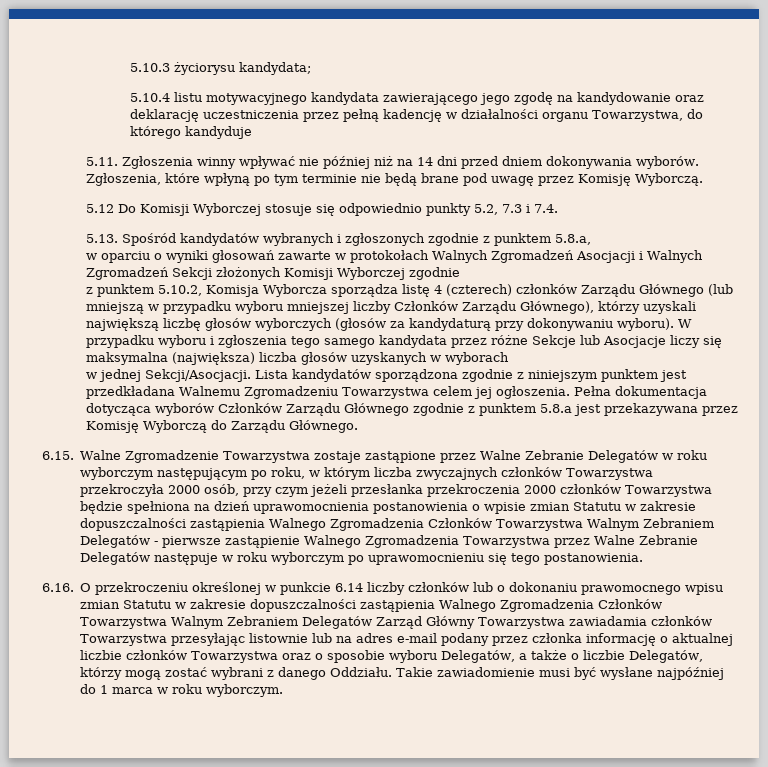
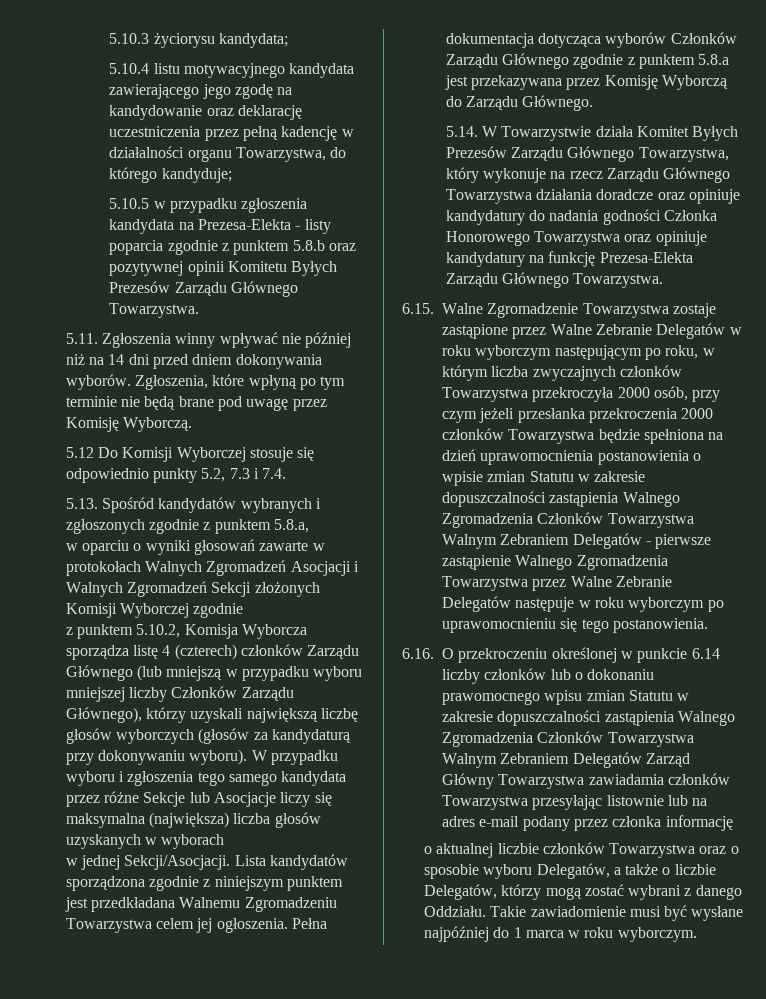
- 5.10.4 listu motywacyjnego kandydata zawierającego jego zgodę na kandydowanie oraz deklarację uczestniczenia przez pełną kadencję w działalności organu Towarzystwa, do którego kandyduje
+ 5.10.4 listu motywacyjnego kandydata zawierającego jego zgodę na kandydowanie oraz deklarację uczestniczenia przez pełną kadencję w działalności organu Towarzystwa, do którego kandyduje;
+ 5.10.5 w przypadku zgłoszenia kandydata na Prezesa-Elekta - listy poparcia zgodnie z punktem 5.8.b oraz pozytywnej opinii Komitetu Byłych Prezesów Zarządu Głównego Towarzystwa.
+ 5.14. W Towarzystwie działa Komitet Byłych Prezesów Zarządu Głównego Towarzystwa, który wykonuje na rzecz Zarządu Głównego Towarzystwa działania doradcze oraz opiniuje kandydatury do nadania godności Członka Honorowego Towarzystwa oraz opiniuje kandydatury na funkcję Prezesa-Elekta Zarządu Głównego Towarzystwa.
- 6.16. O przekroczeniu określonej w punkcie 6.14 liczby członków lub o dokonaniu prawomocnego wpisu zmian Statutu w zakresie dopuszczalności zastąpienia Walnego Zgromadzenia Członków Towarzystwa Walnym Zebraniem Delegatów Zarząd Główny Towarzystwa zawiadamia członków Towarzystwa przesyłając listownie lub na adres e-mail podany przez członka informację o aktualnej liczbie członków Towarzystwa oraz o sposobie wyboru Delegatów, a także o liczbie Delegatów, którzy mogą zostać wybrani z danego Oddziału.
+ 6.16. O przekroczeniu określonej w punkcie 6.14 liczby członków lub o dokonaniu prawomocnego wpisu zmian Statutu w zakresie dopuszczalności zastąpienia Walnego Zgromadzenia Członków Towarzystwa Walnym Zebraniem Delegatów Zarząd Główny Towarzystwa zawiadamia członków Towarzystwa przesyłając listownie lub na adres e-mail podany przez członka informację
+ o aktualnej liczbie członków Towarzystwa oraz o sposobie wyboru Delegatów, a także o liczbie Delegatów, którzy mogą zostać wybrani z danego Oddziału.

